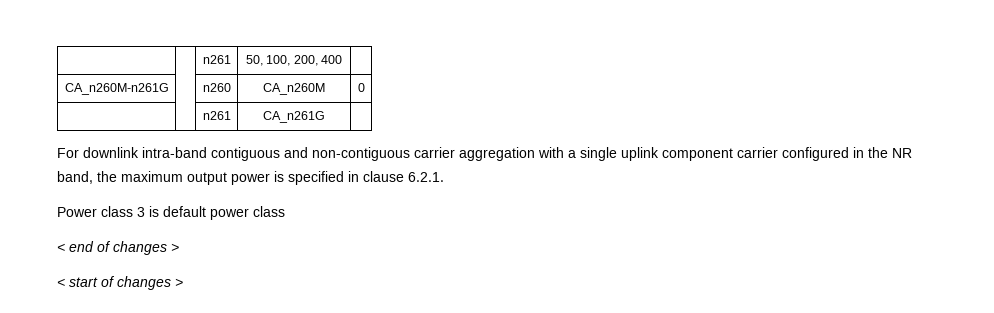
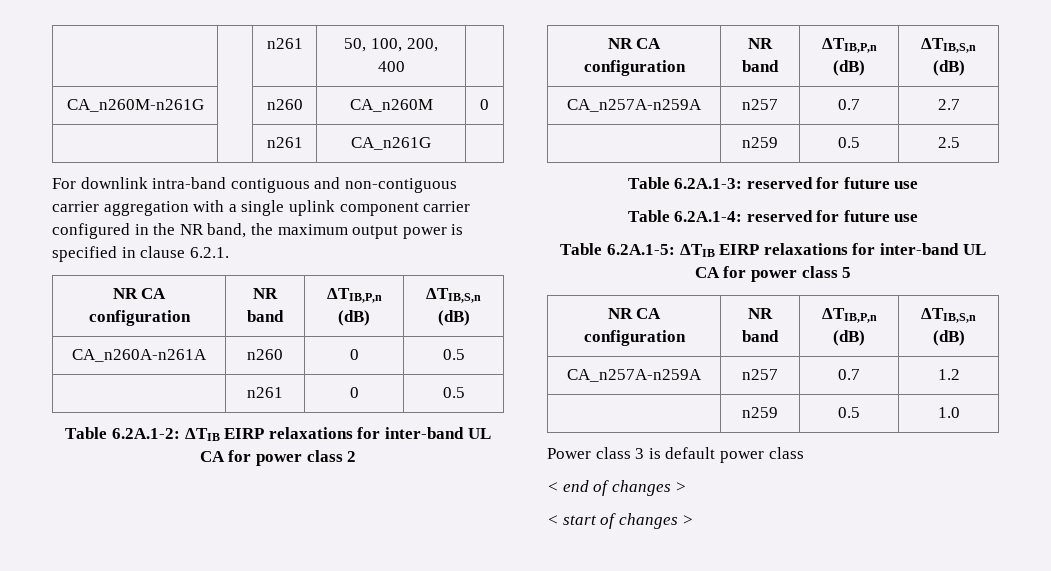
  For downlink intra-band contiguous and non-contiguous carrier aggregation with a single uplink component carrier configured in the NR band, the maximum output power is specified in clause 6.2.1.
+ NR CA configuration | NR band | ΔTIB,P,n (dB) | ΔTIB,S,n (dB)
+ CA_n260A-n261A | n260 | 0 | 0.5
+ | n261 | 0 | 0.5
+ Table 6.2A.1-2: ΔTIB EIRP relaxations for inter-band UL CA for power class 2
+ NR CA configuration | NR band | ΔTIB,P,n (dB) | ΔTIB,S,n (dB)
+ CA_n257A-n259A | n257 | 0.7 | 2.7
+ | n259 | 0.5 | 2.5
+ Table 6.2A.1-3: reserved for future use
+ Table 6.2A.1-4: reserved for future use
+ Table 6.2A.1-5: ΔTIB EIRP relaxations for inter-band UL CA for power class 5
+ NR CA configuration | NR band | ΔTIB,P,n (dB) | ΔTIB,S,n (dB)
+ CA_n257A-n259A | n257 | 0.7 | 1.2
+ | n259 | 0.5 | 1.0

